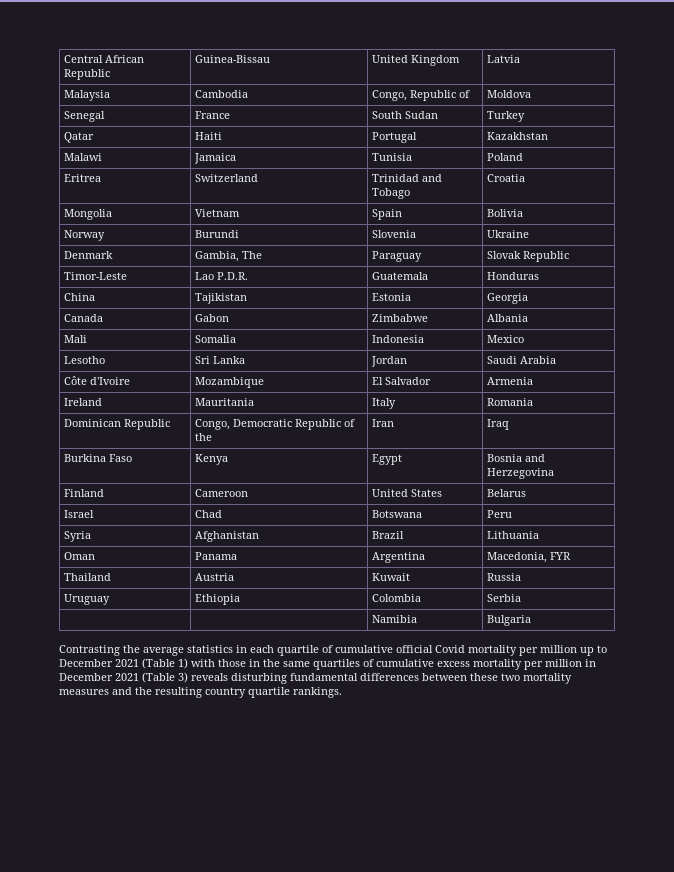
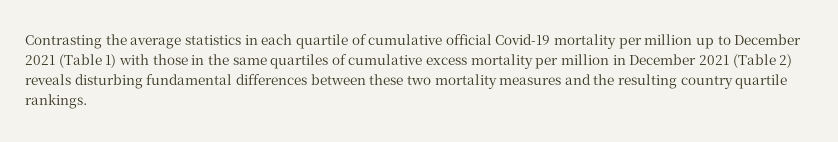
- Central African Republic | Guinea-Bissau | United Kingdom | Latvia
- Malaysia | Cambodia | Congo, Republic of | Moldova
- Senegal | France | South Sudan | Turkey
- Qatar | Haiti | Portugal | Kazakhstan
- Malawi | Jamaica | Tunisia | Poland
- Eritrea | Switzerland | Trinidad and Tobago | Croatia
- Mongolia | Vietnam | Spain | Bolivia
- Norway | Burundi | Slovenia | Ukraine
- Denmark | Gambia, The | Paraguay | Slovak Republic
- Timor-Leste | Lao P.D.R. | Guatemala | Honduras
- China | Tajikistan | Estonia | Georgia
- Canada | Gabon | Zimbabwe | Albania
- Mali | Somalia | Indonesia | Mexico
- Lesotho | Sri Lanka | Jordan | Saudi Arabia
- Côte d'Ivoire | Mozambique | El Salvador | Armenia
- Ireland | Mauritania | Italy | Romania
- Dominican Republic | Congo, Democratic Republic of the | Iran | Iraq
- Burkina Faso | Kenya | Egypt | Bosnia and Herzegovina
- Finland | Cameroon | United States | Belarus
- Israel | Chad | Botswana | Peru
- Syria | Afghanistan | Brazil | Lithuania
- Oman | Panama | Argentina | Macedonia, FYR
- Thailand | Austria | Kuwait | Russia
- Uruguay | Ethiopia | Colombia | Serbia
- | | Namibia | Bulgaria
- Contrasting the average statistics in each quartile of cumulative official Covid mortality per million up to December 2021 (Table 1) with those in the same quartiles of cumulative excess mortality per million in December 2021 (Table 3) reveals disturbing fundamental differences between these two mortality measures and the resulting country quartile rankings.
+ Contrasting the average statistics in each quartile of cumulative official Covid-19 mortality per million up to December 2021 (Table 1) with those in the same quartiles of cumulative excess mortality per million in December 2021 (Table 2) reveals disturbing fundamental differences between these two mortality measures and the resulting country quartile rankings.

